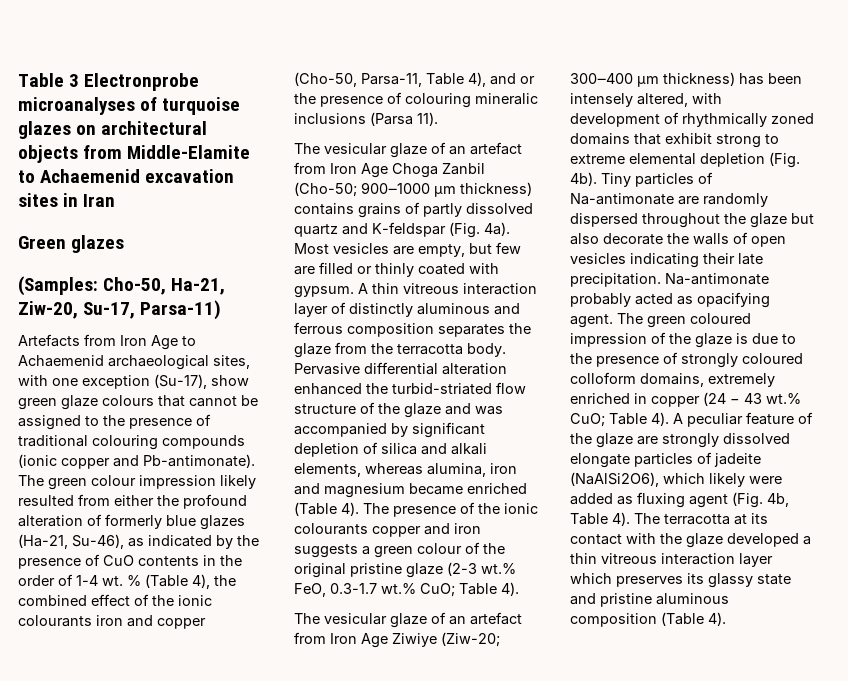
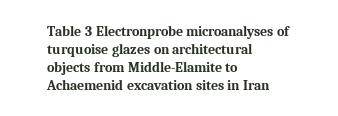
- Green glazes
- (Samples: Cho-50, Ha-21, Ziw-20, Su-17, Parsa-11)
- Artefacts from Iron Age to Achaemenid archaeological sites, with one exception (Su-17), show green glaze colours that cannot be assigned to the presence of traditional colouring compounds (ionic copper and Pb-antimonate). The green colour impression likely resulted from either the profound alteration of formerly blue glazes (Ha-21, Su-46), as indicated by the presence of CuO contents in the order of 1-4 wt. % (Table 4), the combined effect of the ionic colourants iron and copper (Cho-50, Parsa-11, Table 4), and or the presence of colouring mineralic inclusions (Parsa 11).
- The vesicular glaze of an artefact from Iron Age Choga Zanbil (Cho-50; 900‒1000 µm thickness) contains grains of partly dissolved quartz and K-feldspar (Fig. 4a). Most vesicles are empty, but few are filled or thinly coated with gypsum. A thin vitreous interaction layer of distinctly aluminous and ferrous composition separates the glaze from the terracotta body. Pervasive differential alteration enhanced the turbid-striated flow structure of the glaze and was accompanied by significant depletion of silica and alkali elements, whereas alumina, iron and magnesium became enriched (Table 4). The presence of the ionic colourants copper and iron suggests a green colour of the original pristine glaze (2-3 wt.% FeO, 0.3-1.7 wt.% CuO; Table 4).
- The vesicular glaze of an artefact from Iron Age Ziwiye (Ziw-20; 300‒400 µm thickness) has been intensely altered, with development of rhythmically zoned domains that exhibit strong to extreme elemental depletion (Fig. 4b). Tiny particles of Na-antimonate are randomly dispersed throughout the glaze but also decorate the walls of open vesicles indicating their late precipitation. Na-antimonate probably acted as opacifying agent. The green coloured impression of the glaze is due to the presence of strongly coloured colloform domains, extremely enriched in copper (24 − 43 wt.% CuO; Table 4). A peculiar feature of the glaze are strongly dissolved elongate particles of jadeite (NaAlSi2O6), which likely were added as fluxing agent (Fig. 4b, Table 4). The terracotta at its contact with the glaze developed a thin vitreous interaction layer which preserves its glassy state and pristine aluminous composition (Table 4).

